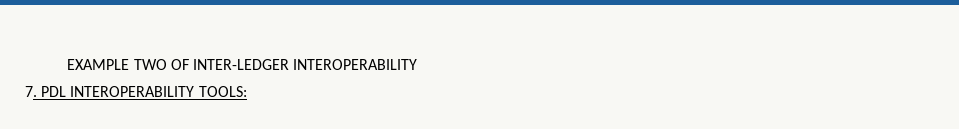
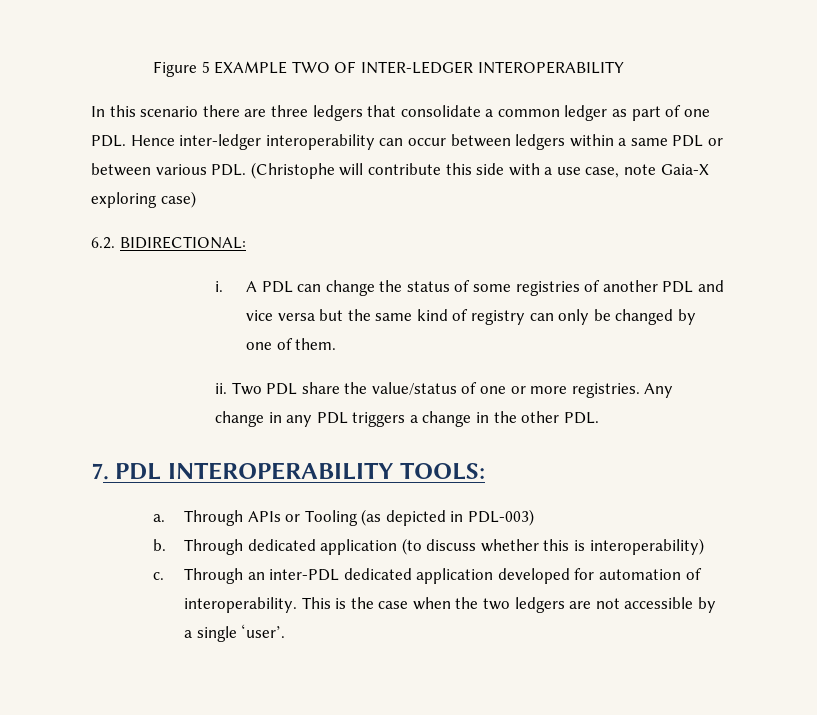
- EXAMPLE TWO OF INTER-LEDGER INTEROPERABILITY
+ Figure 5 EXAMPLE TWO OF INTER-LEDGER INTEROPERABILITY
+ In this scenario there are three ledgers that consolidate a common ledger as part of one PDL. Hence inter-ledger interoperability can occur between ledgers within a same PDL or between various PDL. (Christophe will contribute this side with a use case, note Gaia-X exploring case)
+ 6.2. BIDIRECTIONAL:
+ i. A PDL can change the status of some registries of another PDL and vice versa but the same kind of registry can only be changed by one of them.
+ ii. Two PDL share the value/status of one or more registries. Any change in any PDL triggers a change in the other PDL.
  7. PDL INTEROPERABILITY TOOLS:
+ a. Through APIs or Tooling (as depicted in PDL-003)
+ b. Through dedicated application (to discuss whether this is interoperability)
+ c. Through an inter-PDL dedicated application developed for automation of interoperability. This is the case when the two ledgers are not accessible by a single ‘user’.

